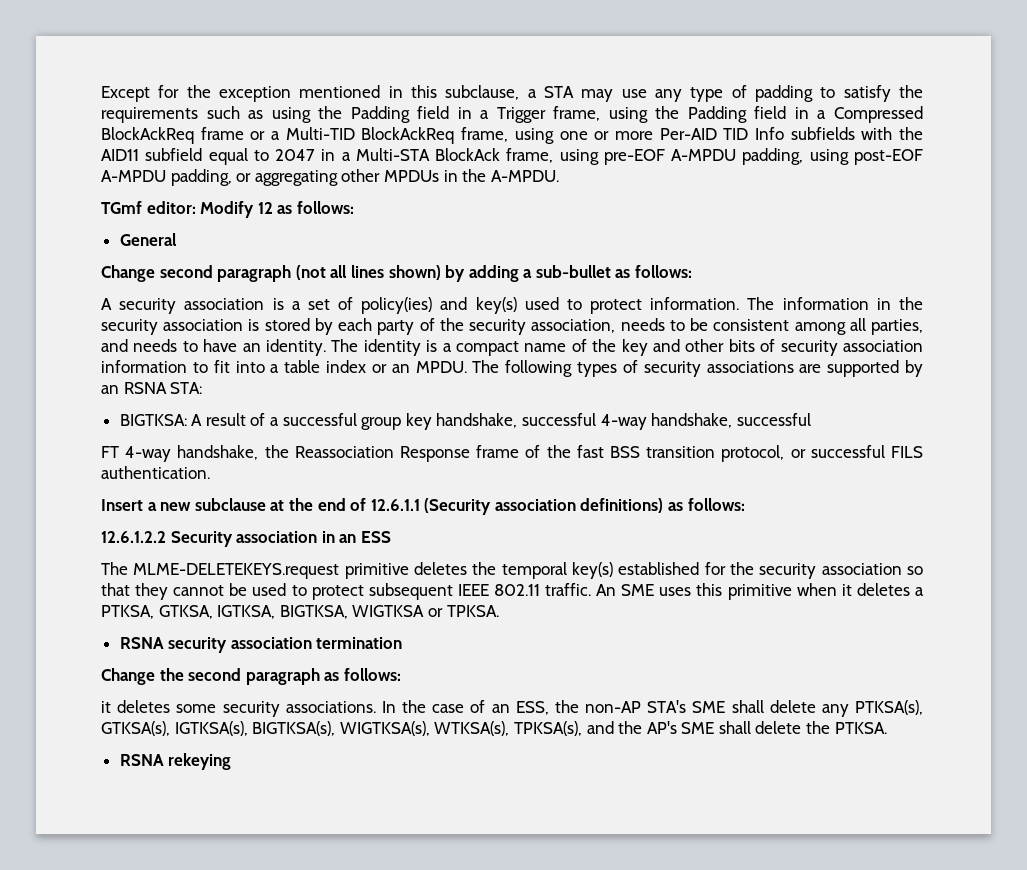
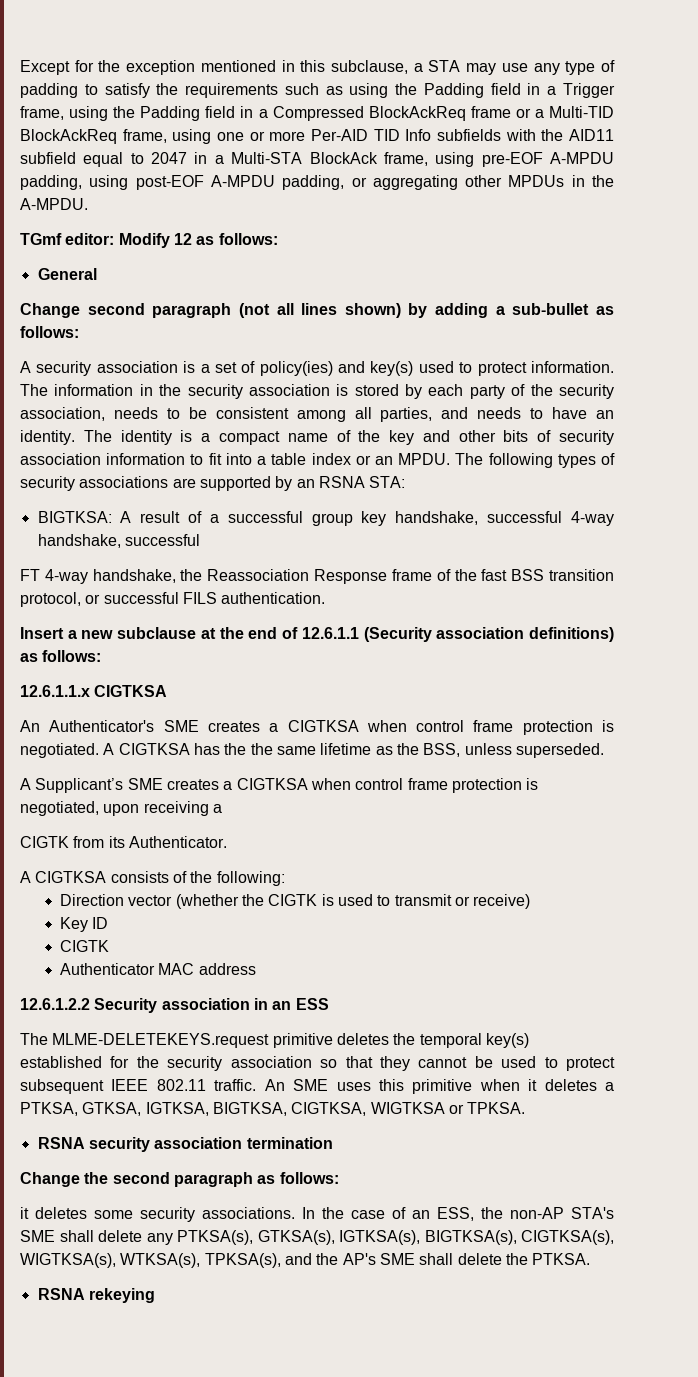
+ 12.6.1.1.x CIGTKSA
+ An Authenticator's SME creates a CIGTKSA when control frame protection is negotiated. A CIGTKSA has the the same lifetime as the BSS, unless superseded.
+ A Supplicant’s SME creates a CIGTKSA when control frame protection is negotiated, upon receiving a
+ CIGTK from its Authenticator.
+ A CIGTKSA consists of the following:
+ Direction vector (whether the CIGTK is used to transmit or receive)
+ Key ID
+ CIGTK
+ Authenticator MAC address
- An SME uses this primitive when it deletes a PTKSA, GTKSA, IGTKSA, BIGTKSA, WIGTKSA or TPKSA.
+ An SME uses this primitive when it deletes a PTKSA, GTKSA, IGTKSA, BIGTKSA, CIGTKSA, WIGTKSA or TPKSA.
- In the case of an ESS, the non-AP STA's SME shall delete any PTKSA(s), GTKSA(s), IGTKSA(s), BIGTKSA(s), WIGTKSA(s), WTKSA(s), TPKSA(s), and the AP's SME shall delete the PTKSA.
+ In the case of an ESS, the non-AP STA's SME shall delete any PTKSA(s), GTKSA(s), IGTKSA(s), BIGTKSA(s), CIGTKSA(s), WIGTKSA(s), WTKSA(s), TPKSA(s), and the AP's SME shall delete the PTKSA.

